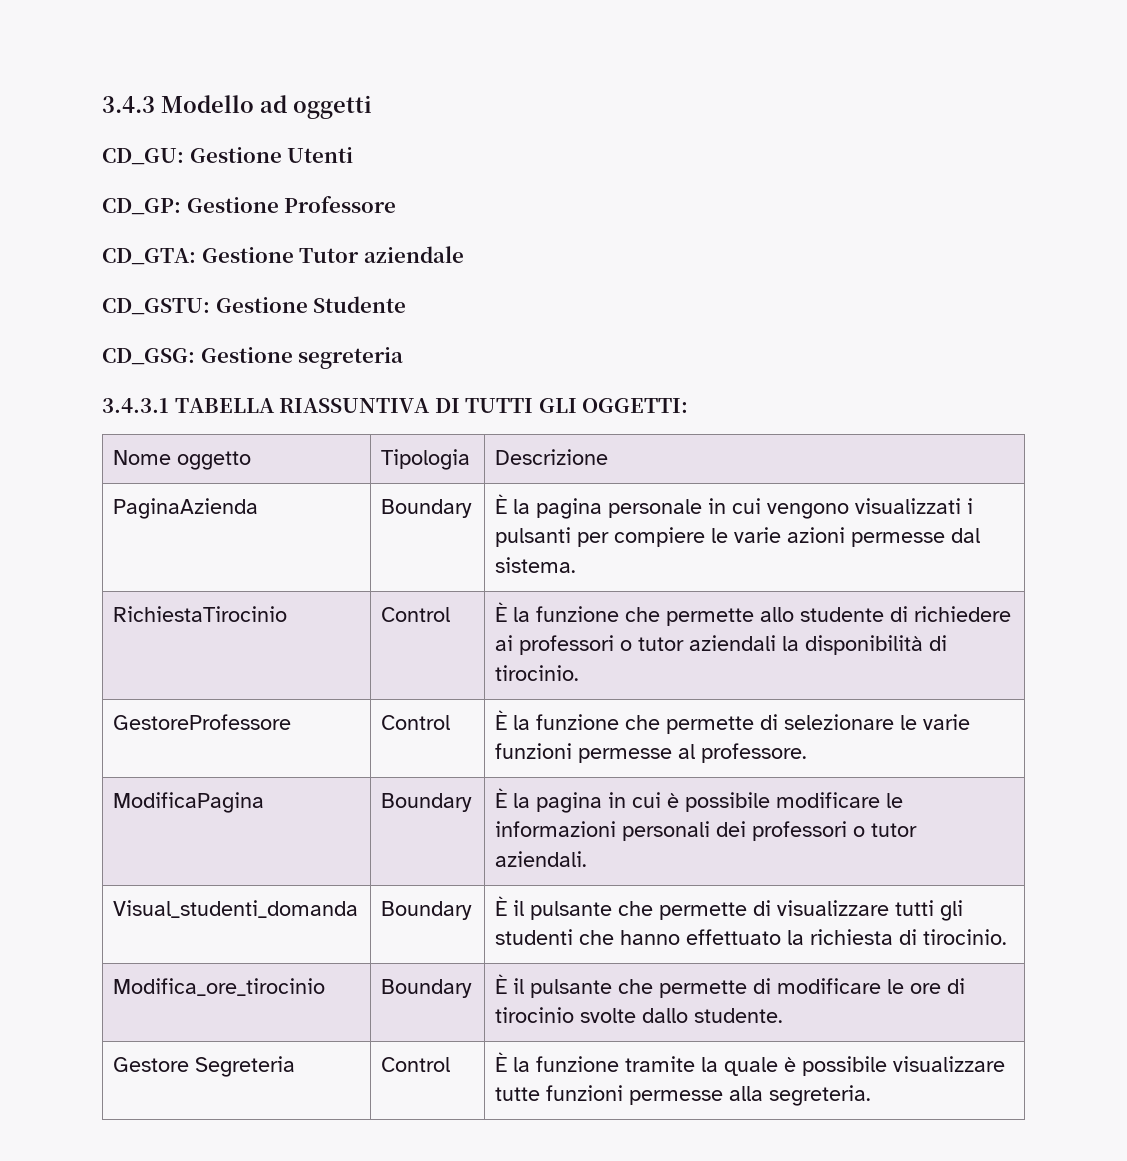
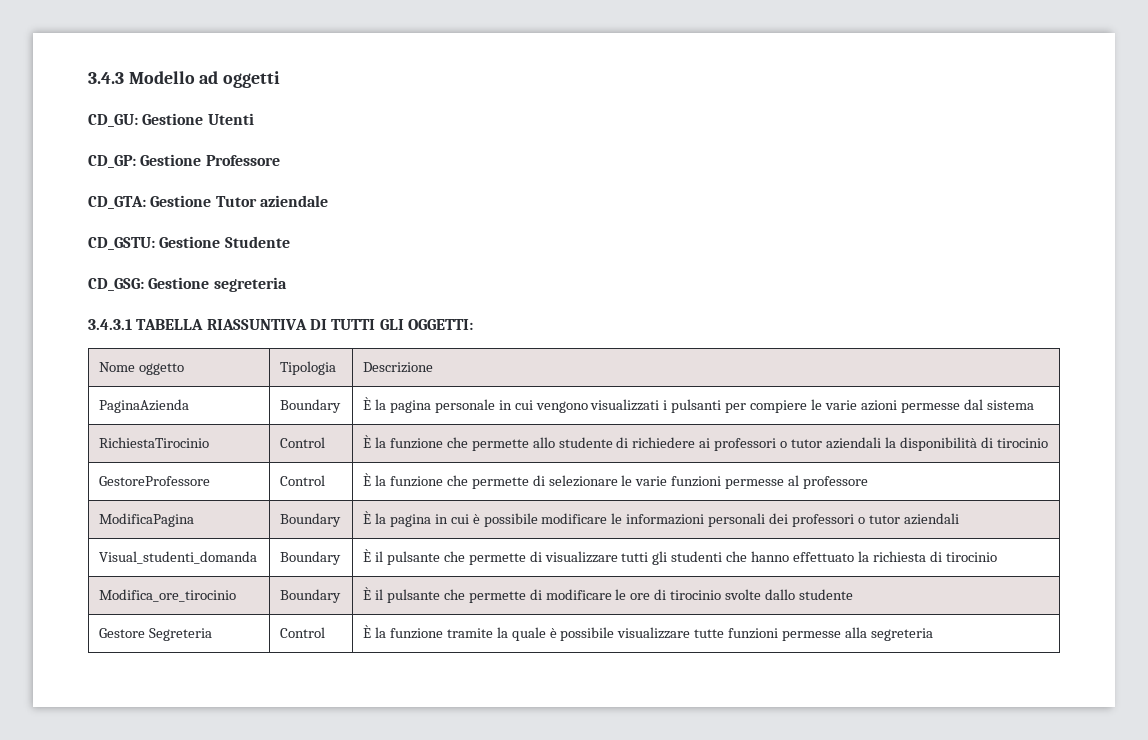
- PaginaAzienda | Boundary | È la pagina personale in cui vengono visualizzati i pulsanti per compiere le varie azioni permesse dal sistema.
+ PaginaAzienda | Boundary | È la pagina personale in cui vengono visualizzati i pulsanti per compiere le varie azioni permesse dal sistema
- RichiestaTirocinio | Control | È la funzione che permette allo studente di richiedere ai professori o tutor aziendali la disponibilità di tirocinio.
+ RichiestaTirocinio | Control | È la funzione che permette allo studente di richiedere ai professori o tutor aziendali la disponibilità di tirocinio
- GestoreProfessore | Control | È la funzione che permette di selezionare le varie funzioni permesse al professore.
+ GestoreProfessore | Control | È la funzione che permette di selezionare le varie funzioni permesse al professore
- ModificaPagina | Boundary | È la pagina in cui è possibile modificare le informazioni personali dei professori o tutor aziendali.
+ ModificaPagina | Boundary | È la pagina in cui è possibile modificare le informazioni personali dei professori o tutor aziendali
- Visual_studenti_domanda | Boundary | È il pulsante che permette di visualizzare tutti gli studenti che hanno effettuato la richiesta di tirocinio.
+ Visual_studenti_domanda | Boundary | È il pulsante che permette di visualizzare tutti gli studenti che hanno effettuato la richiesta di tirocinio
- Modifica_ore_tirocinio | Boundary | È il pulsante che permette di modificare le ore di tirocinio svolte dallo studente.
+ Modifica_ore_tirocinio | Boundary | È il pulsante che permette di modificare le ore di tirocinio svolte dallo studente
- Gestore Segreteria | Control | È la funzione tramite la quale è possibile visualizzare tutte funzioni permesse alla segreteria.
+ Gestore Segreteria | Control | È la funzione tramite la quale è possibile visualizzare tutte funzioni permesse alla segreteria

